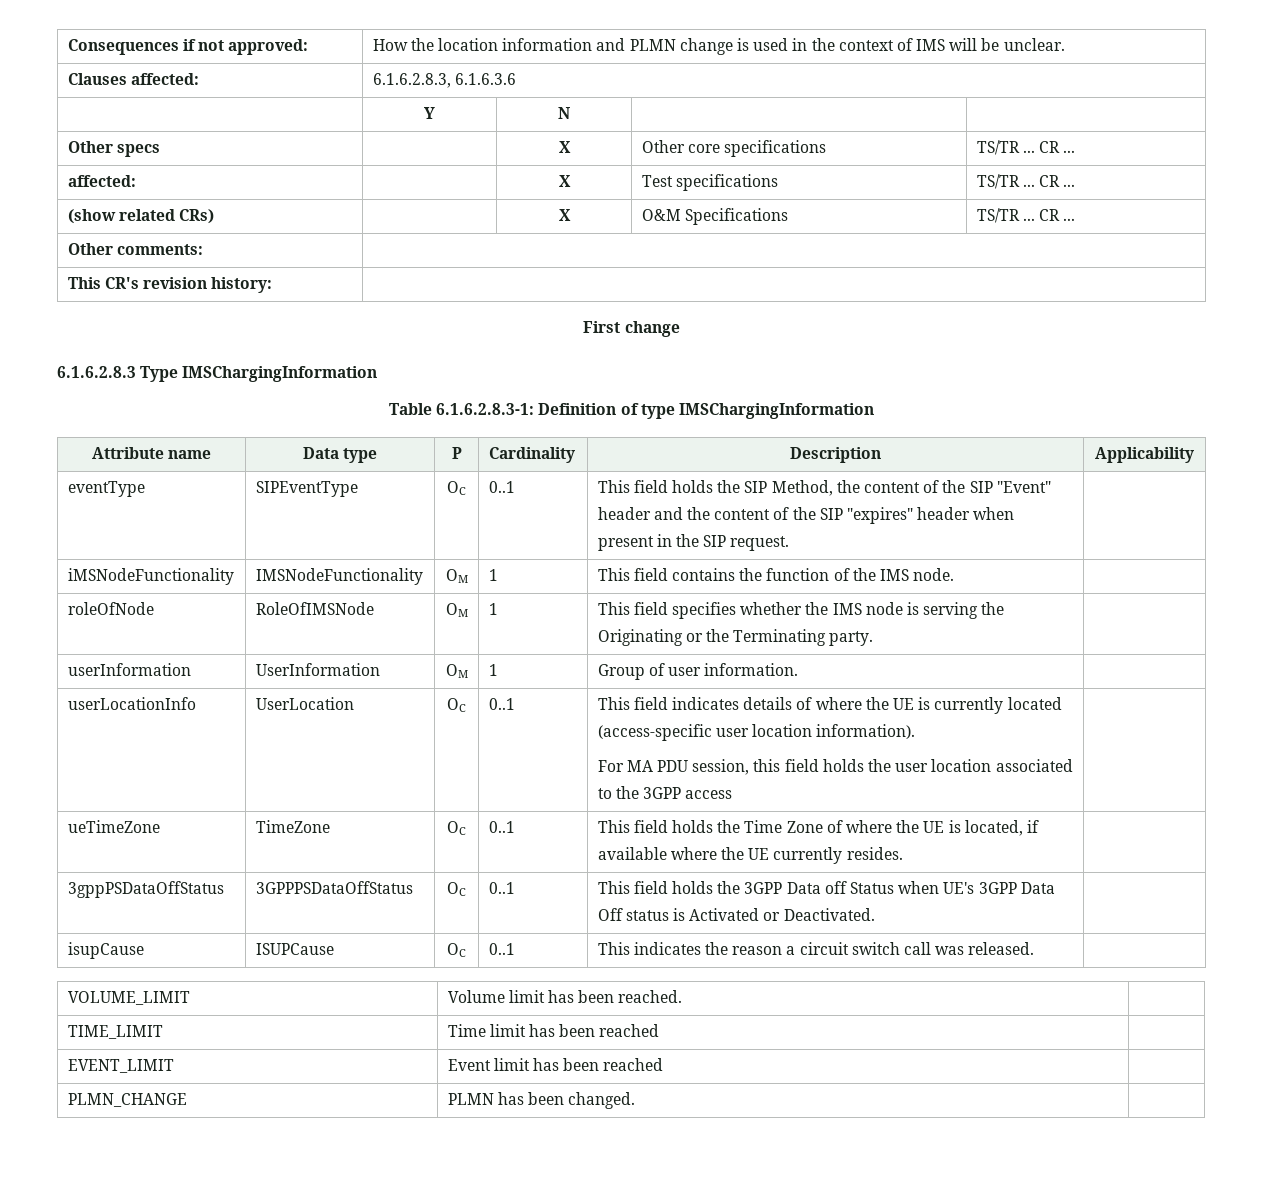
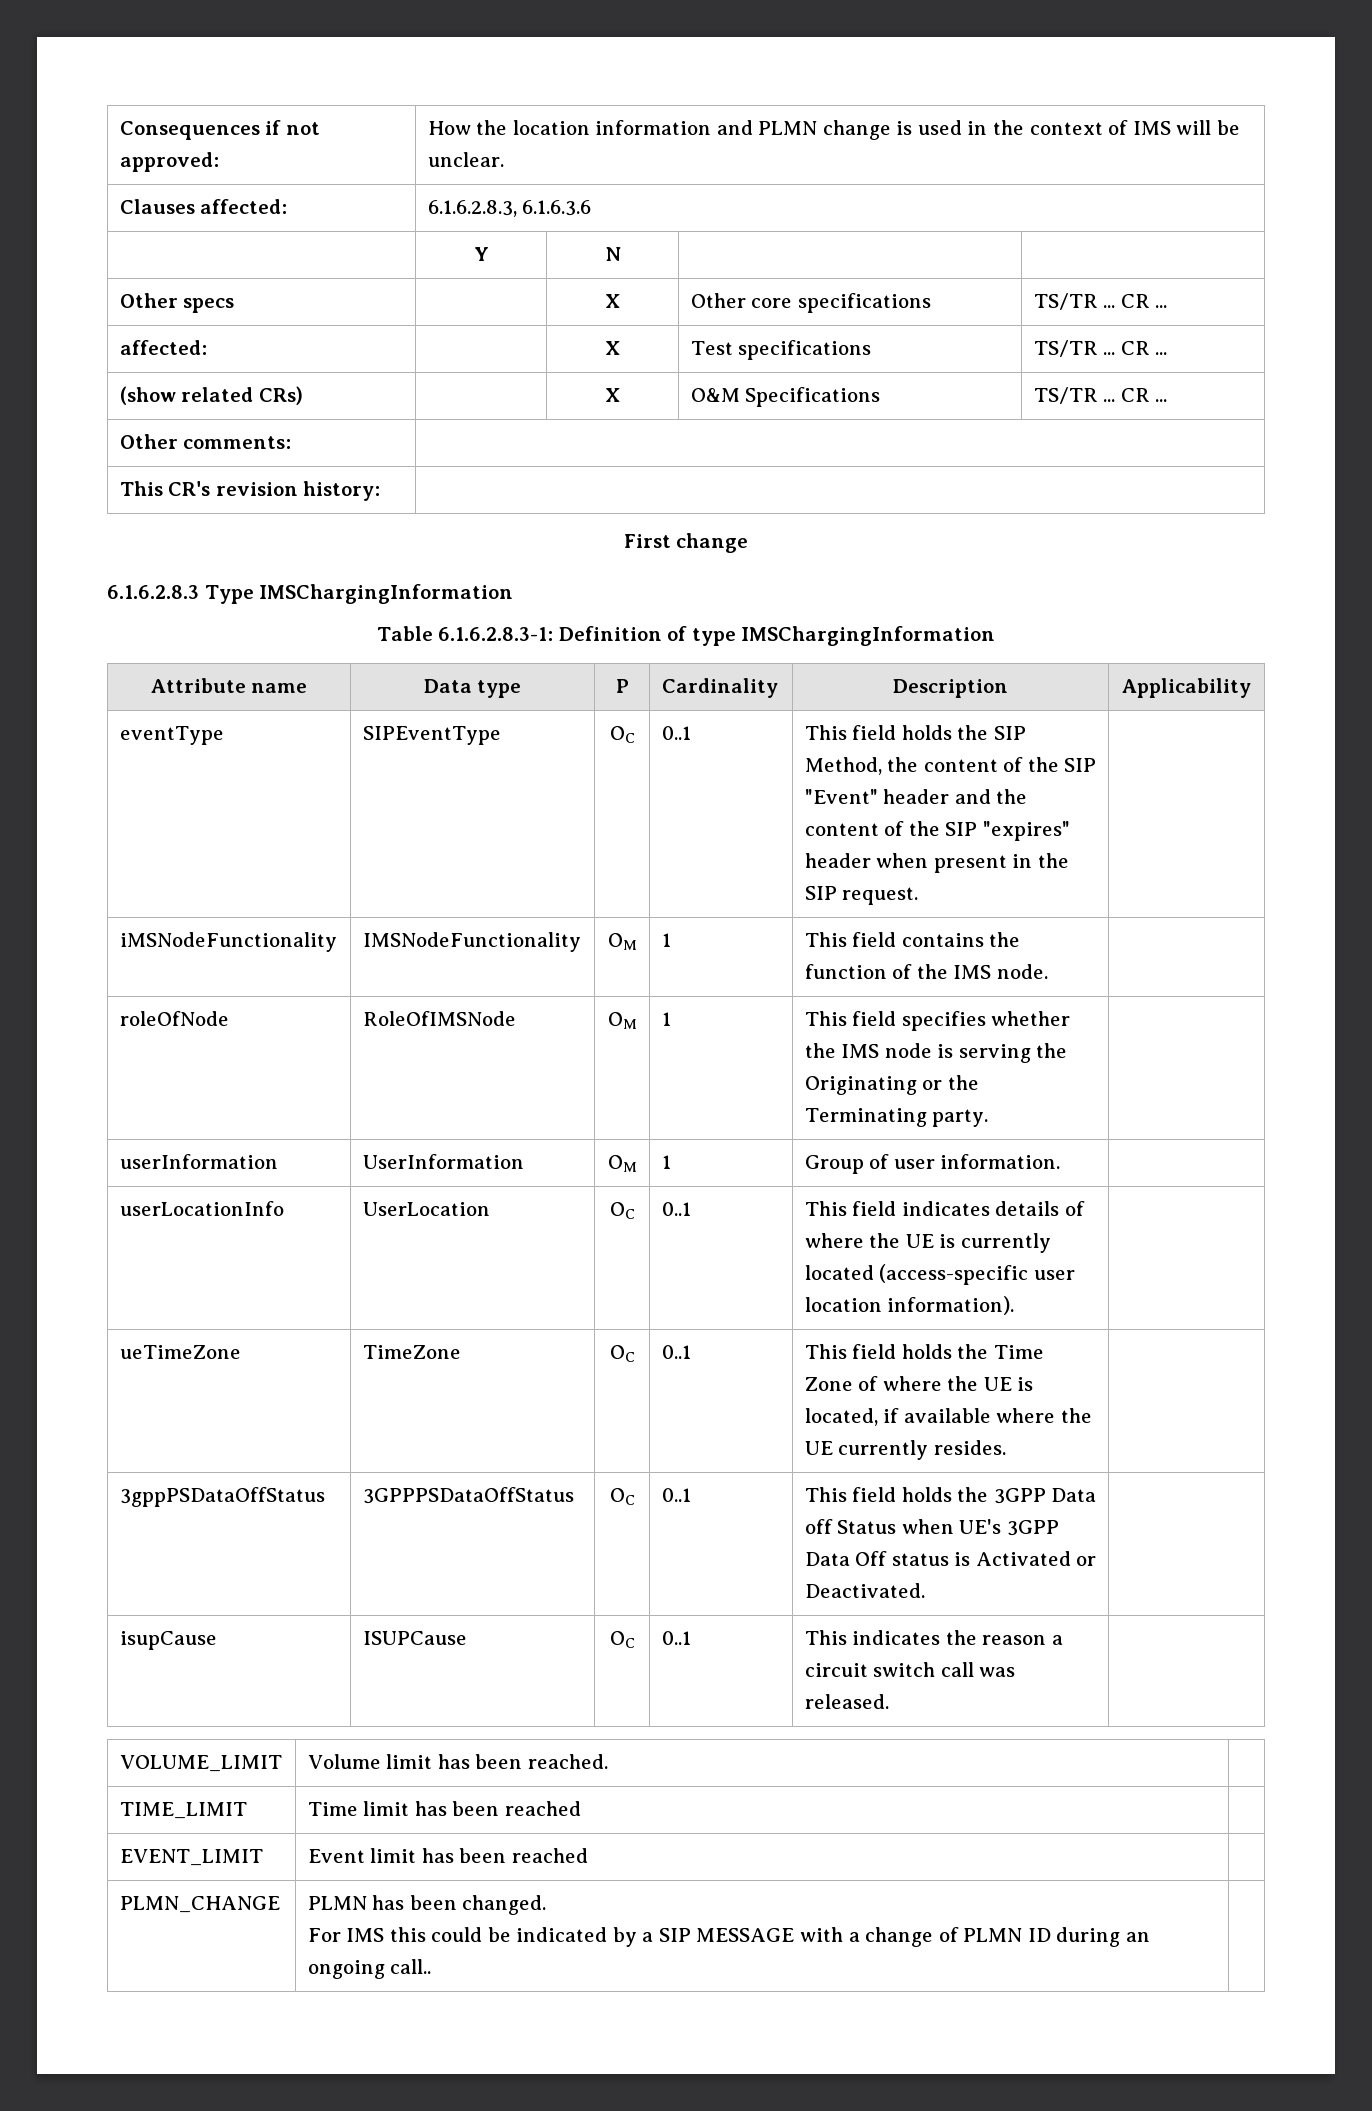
- userLocationInfo | UserLocation | OC | 0..1 | This field indicates details of where the UE is currently located (access-specific user location information).
- For MA PDU session, this field holds the user location associated to the 3GPP access |
+ userLocationInfo | UserLocation | OC | 0..1 | This field indicates details of where the UE is currently located (access-specific user location information). |
- PLMN_CHANGE | PLMN has been changed. |
+ PLMN_CHANGE | PLMN has been changed.
+ For IMS this could be indicated by a SIP MESSAGE with a change of PLMN ID during an ongoing call.. |

